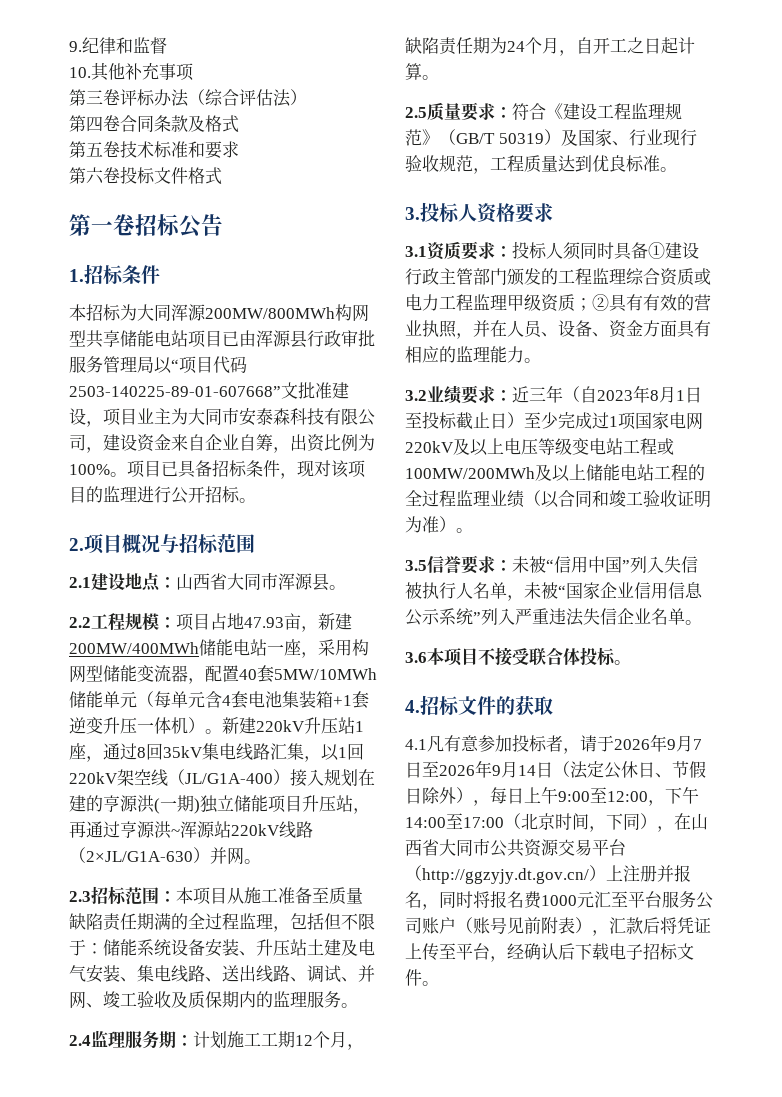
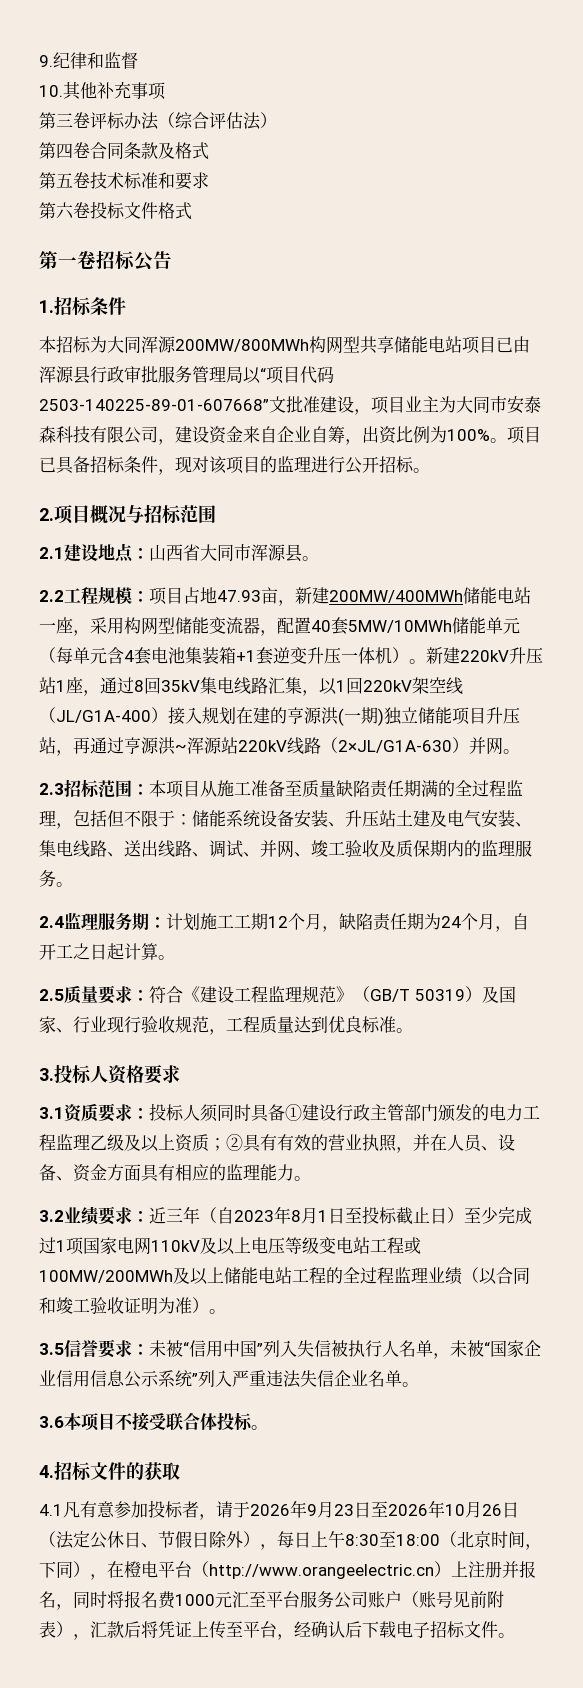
- 3.1资质要求：投标人须同时具备①建设行政主管部门颁发的工程监理综合资质或电力工程监理甲级资质；②具有有效的营业执照，并在人员、设备、资金方面具有相应的监理能力。
+ 3.1资质要求：投标人须同时具备①建设行政主管部门颁发的电力工程监理乙级及以上资质；②具有有效的营业执照，并在人员、设备、资金方面具有相应的监理能力。
- 3.2业绩要求：近三年（自2023年8月1日至投标截止日）至少完成过1项国家电网220kV及以上电压等级变电站工程或100MW/200MWh及以上储能电站工程的全过程监理业绩（以合同和竣工验收证明为准）。
+ 3.2业绩要求：近三年（自2023年8月1日至投标截止日）至少完成过1项国家电网110kV及以上电压等级变电站工程或100MW/200MWh及以上储能电站工程的全过程监理业绩（以合同和竣工验收证明为准）。
- 4.1凡有意参加投标者，请于2026年9月7日至2026年9月14日（法定公休日、节假日除外），每日上午9:00至12:00，下午14:00至17:00（北京时间，下同），在山西省大同市公共资源交易平台（http://ggzyjy.dt.gov.cn/）上注册并报名，同时将报名费1000元汇至平台服务公司账户（账号见前附表），汇款后将凭证上传至平台，经确认后下载电子招标文件。
+ 4.1凡有意参加投标者，请于2026年9月23日至2026年10月26日（法定公休日、节假日除外），每日上午8:30至18:00（北京时间，下同），在橙电平台（http://www.orangeelectric.cn）上注册并报名，同时将报名费1000元汇至平台服务公司账户（账号见前附表），汇款后将凭证上传至平台，经确认后下载电子招标文件。

